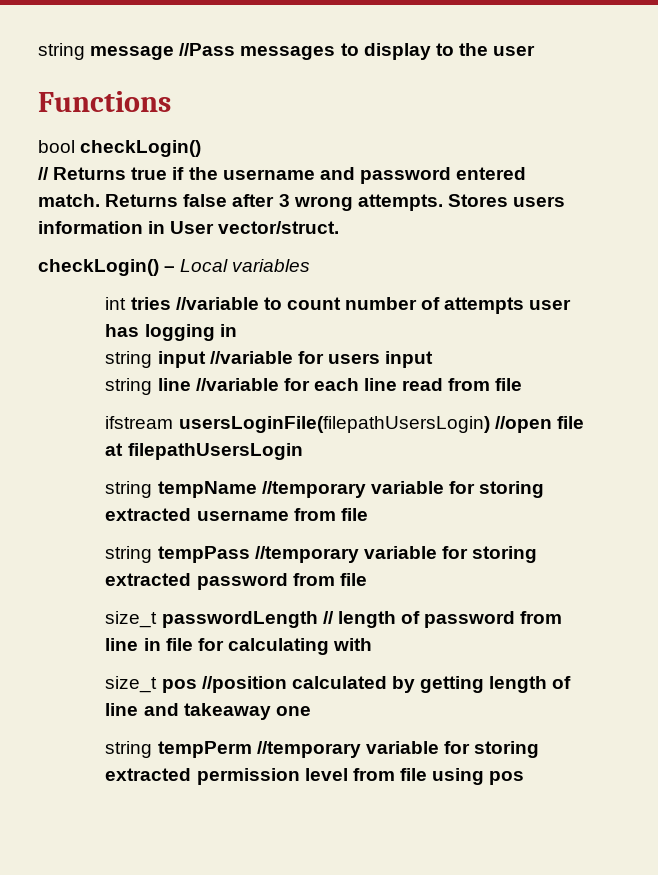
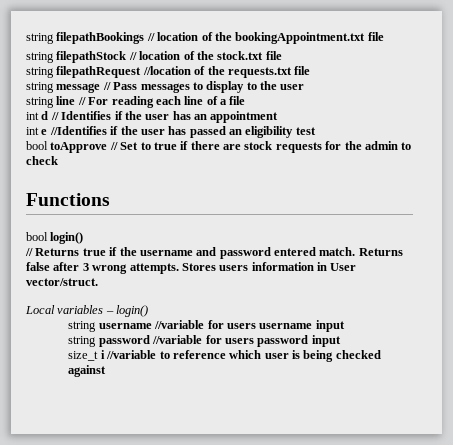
- string message //Pass messages to display to the user
+ string filepathBookings // location of the bookingAppointment.txt file
+ string filepathStock // location of the stock.txt file
+ string filepathRequest //location of the requests.txt file
+ string message // Pass messages to display to the user
+ string line // For reading each line of a file
+ int d // Identifies if the user has an appointment
+ int e //Identifies if the user has passed an eligibility test
+ bool toApprove // Set to true if there are stock requests for the admin to check
- bool checkLogin()
+ bool login()
- checkLogin() – Local variables
- int tries //variable to count number of attempts user has logging in
- string input //variable for users input
+ Local variables – login()
+ string username //variable for users username input
- string line //variable for each line read from file
- ifstream usersLoginFile(filepathUsersLogin) //open file at filepathUsersLogin
- string tempName //temporary variable for storing extracted username from file
- string tempPass //temporary variable for storing extracted password from file
- size_t passwordLength // length of password from line in file for calculating with
- size_t pos //position calculated by getting length of line and takeaway one
- string tempPerm //temporary variable for storing extracted permission level from file using pos
+ string password //variable for users password input
+ size_t i //variable to reference which user is being checked against

